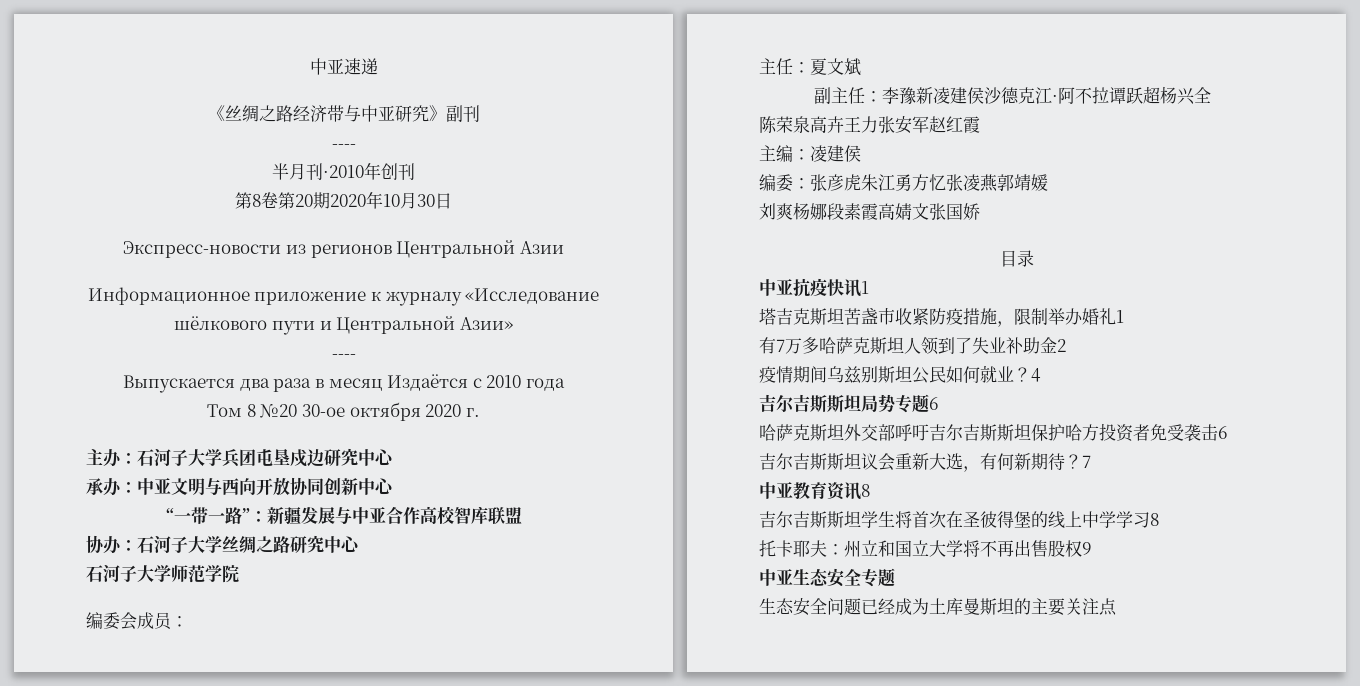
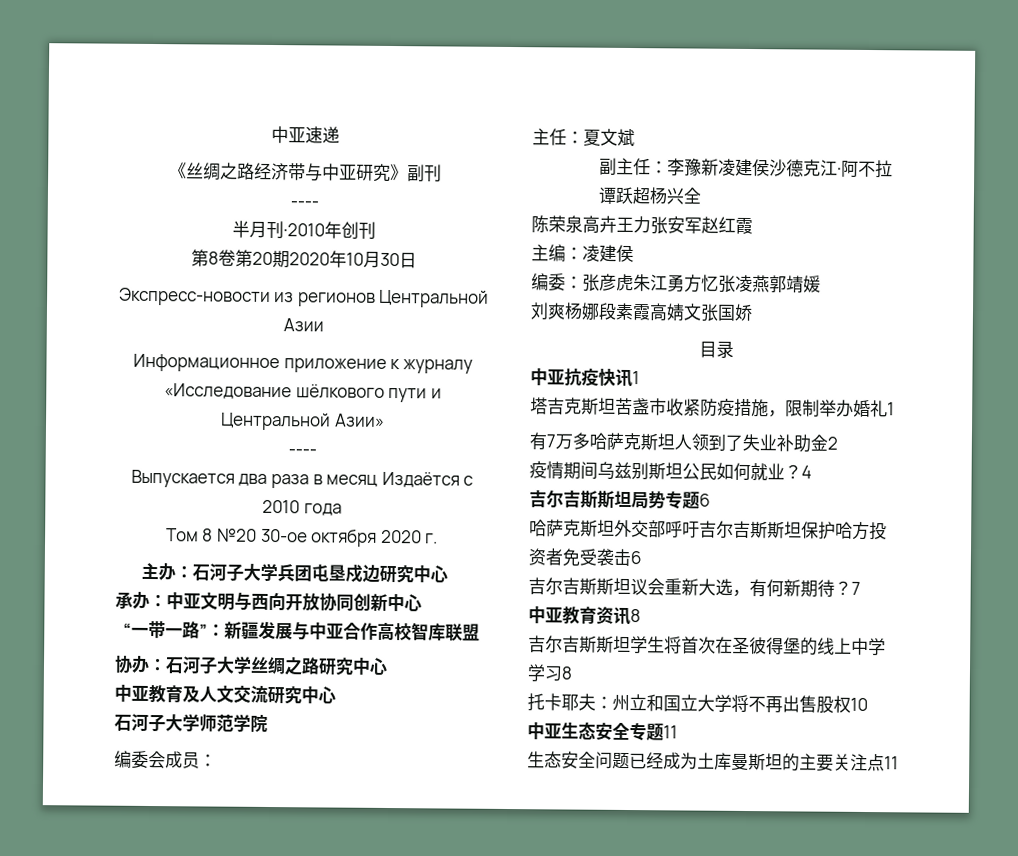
+ 中亚教育及人文交流研究中心
- 托卡耶夫：州立和国立大学将不再出售股权9
+ 托卡耶夫：州立和国立大学将不再出售股权10
- 中亚生态安全专题
+ 中亚生态安全专题11
- 生态安全问题已经成为土库曼斯坦的主要关注点
+ 生态安全问题已经成为土库曼斯坦的主要关注点11

